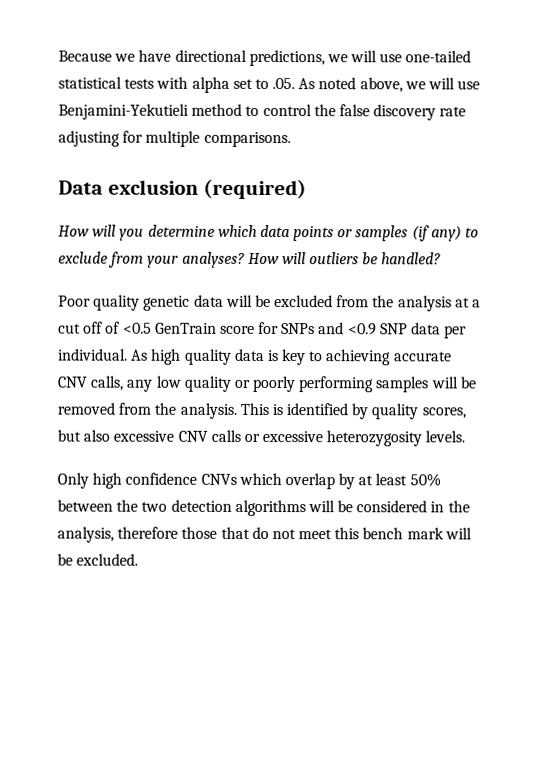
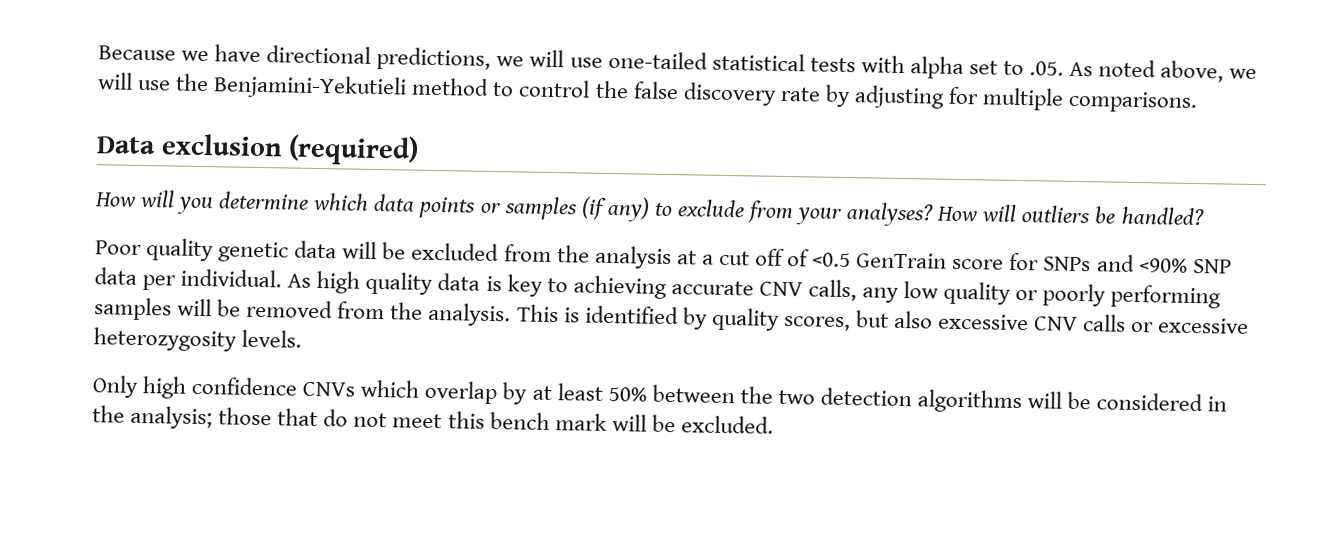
- Because we have directional predictions, we will use one-tailed statistical tests with alpha set to .05. As noted above, we will use Benjamini-Yekutieli method to control the false discovery rate adjusting for multiple comparisons.
+ Because we have directional predictions, we will use one-tailed statistical tests with alpha set to .05. As noted above, we will use the Benjamini-Yekutieli method to control the false discovery rate by adjusting for multiple comparisons.
- Poor quality genetic data will be excluded from the analysis at a cut off of <0.5 GenTrain score for SNPs and <0.9 SNP data per individual.
+ Poor quality genetic data will be excluded from the analysis at a cut off of <0.5 GenTrain score for SNPs and <90% SNP data per individual.
- Only high confidence CNVs which overlap by at least 50% between the two detection algorithms will be considered in the analysis, therefore those that do not meet this bench mark will be excluded.
+ Only high confidence CNVs which overlap by at least 50% between the two detection algorithms will be considered in the analysis; those that do not meet this bench mark will be excluded.

